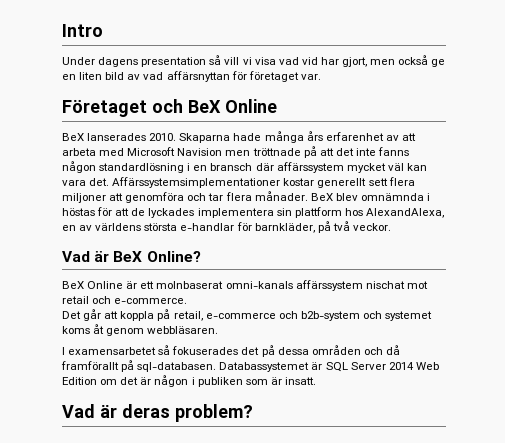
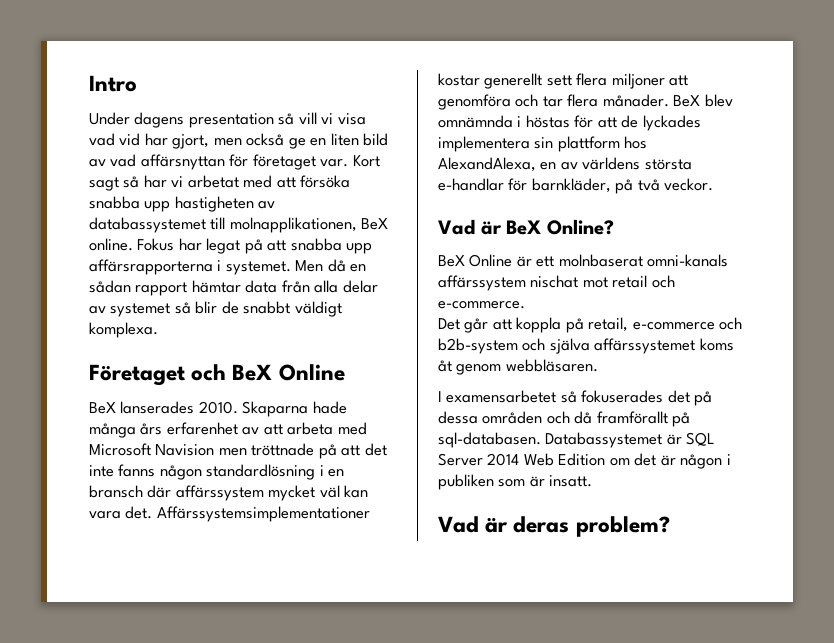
+ Kort sagt så har vi arbetat med att försöka snabba upp hastigheten av databassystemet till molnapplikationen, BeX online. Fokus har legat på att snabba upp affärsrapporterna i systemet. Men då en sådan rapport hämtar data från alla delar av systemet så blir de snabbt väldigt komplexa.
- Det går att koppla på retail, e-commerce och b2b-system och systemet koms åt genom webbläsaren.
+ Det går att koppla på retail, e-commerce och b2b-system och själva affärssystemet koms åt genom webbläsaren.

